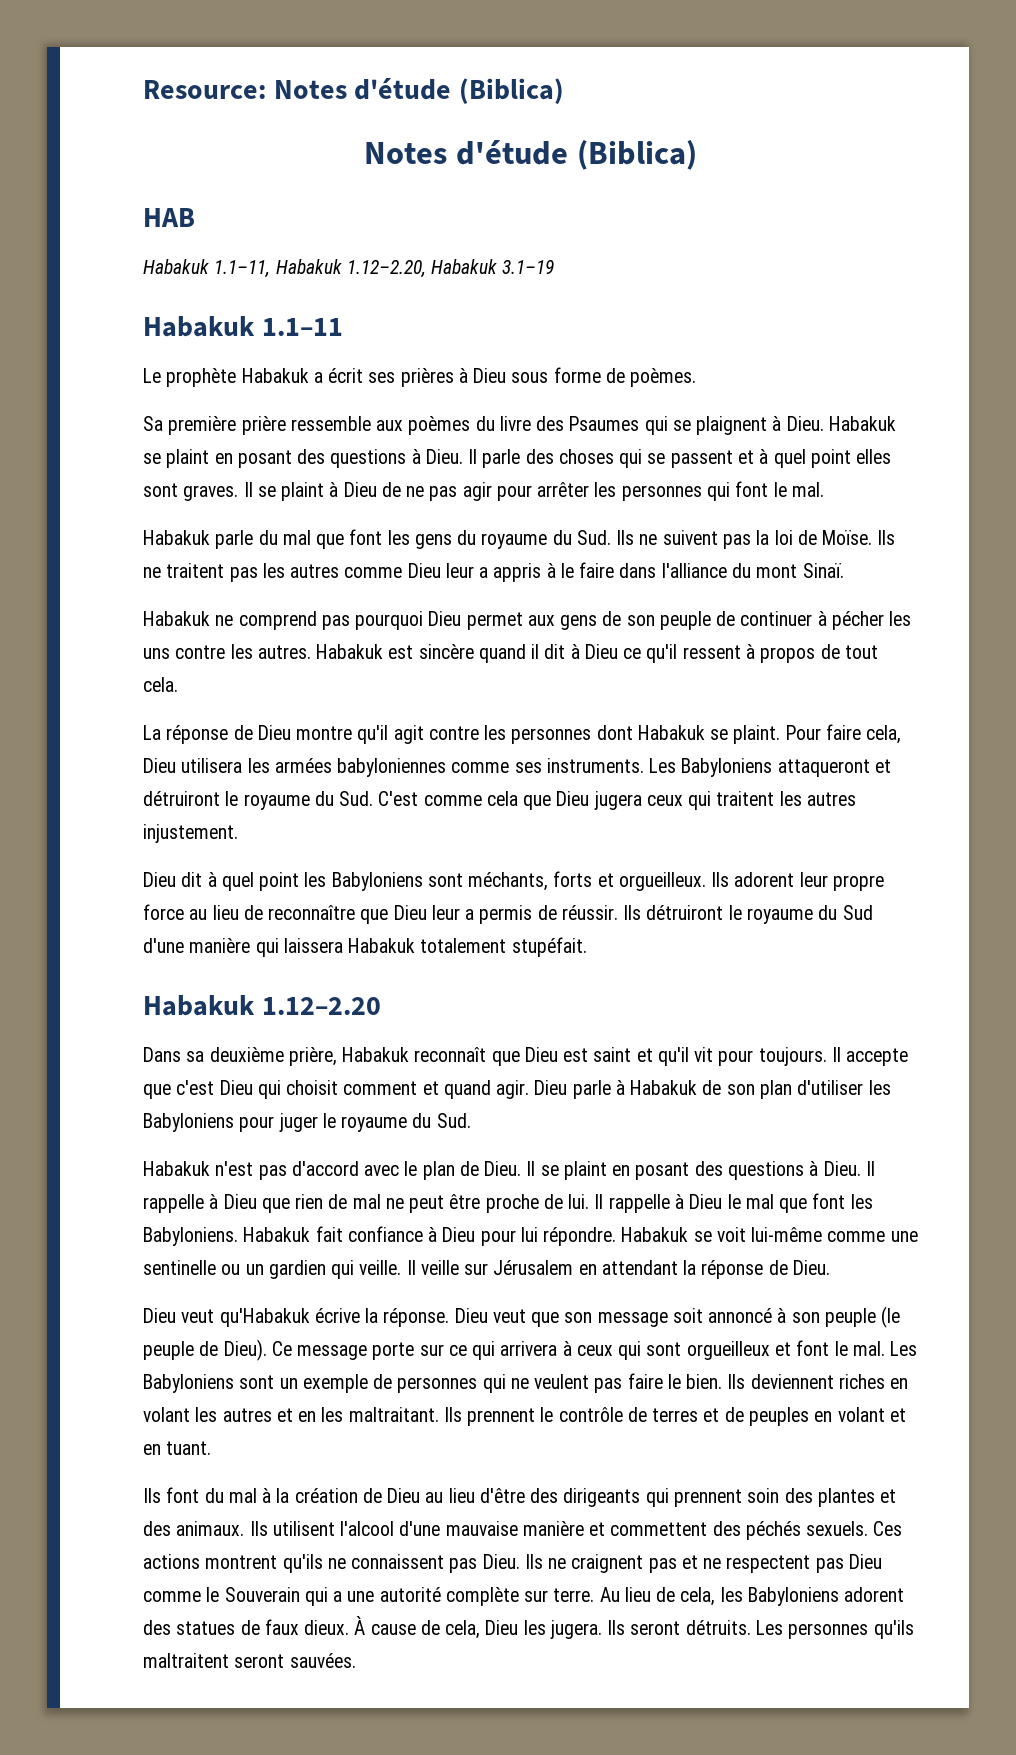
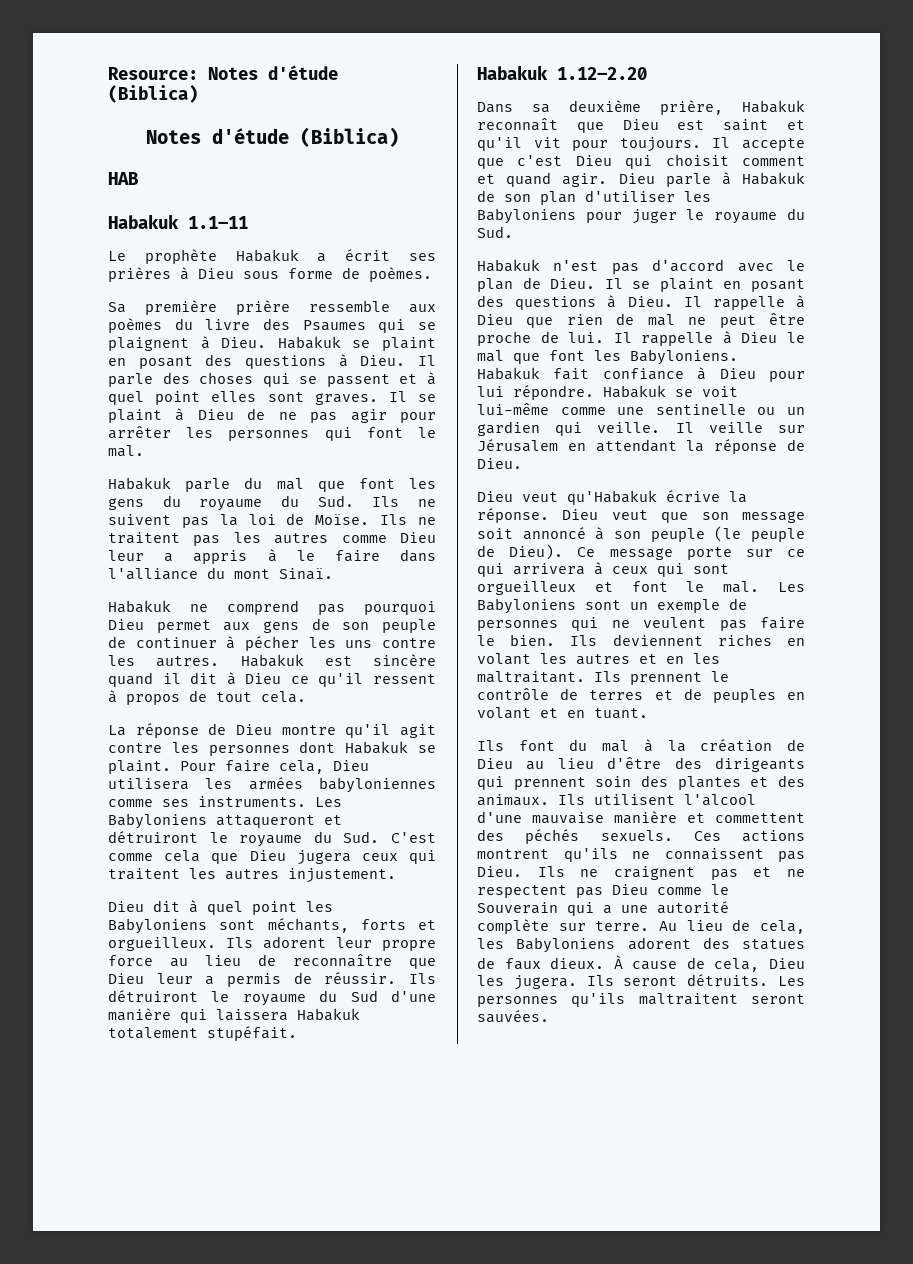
- Habakuk 1.1–11, Habakuk 1.12–2.20, Habakuk 3.1–19

